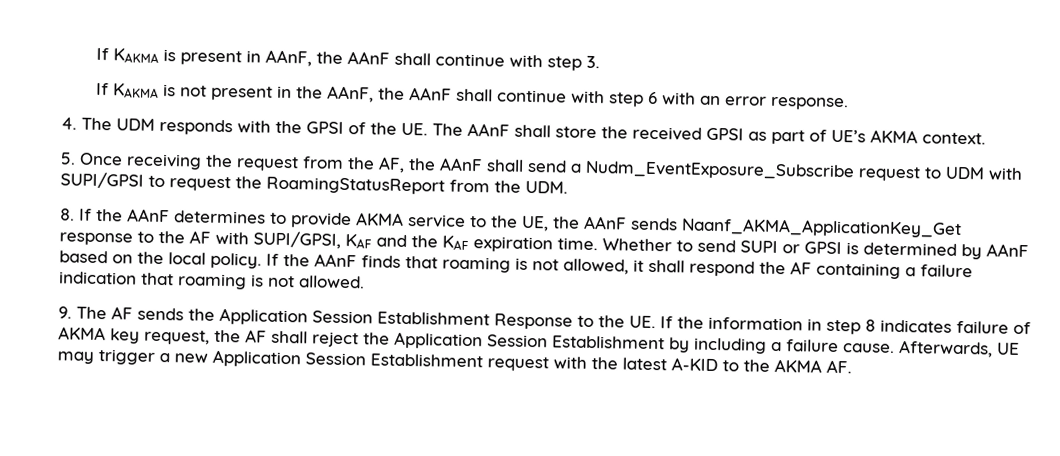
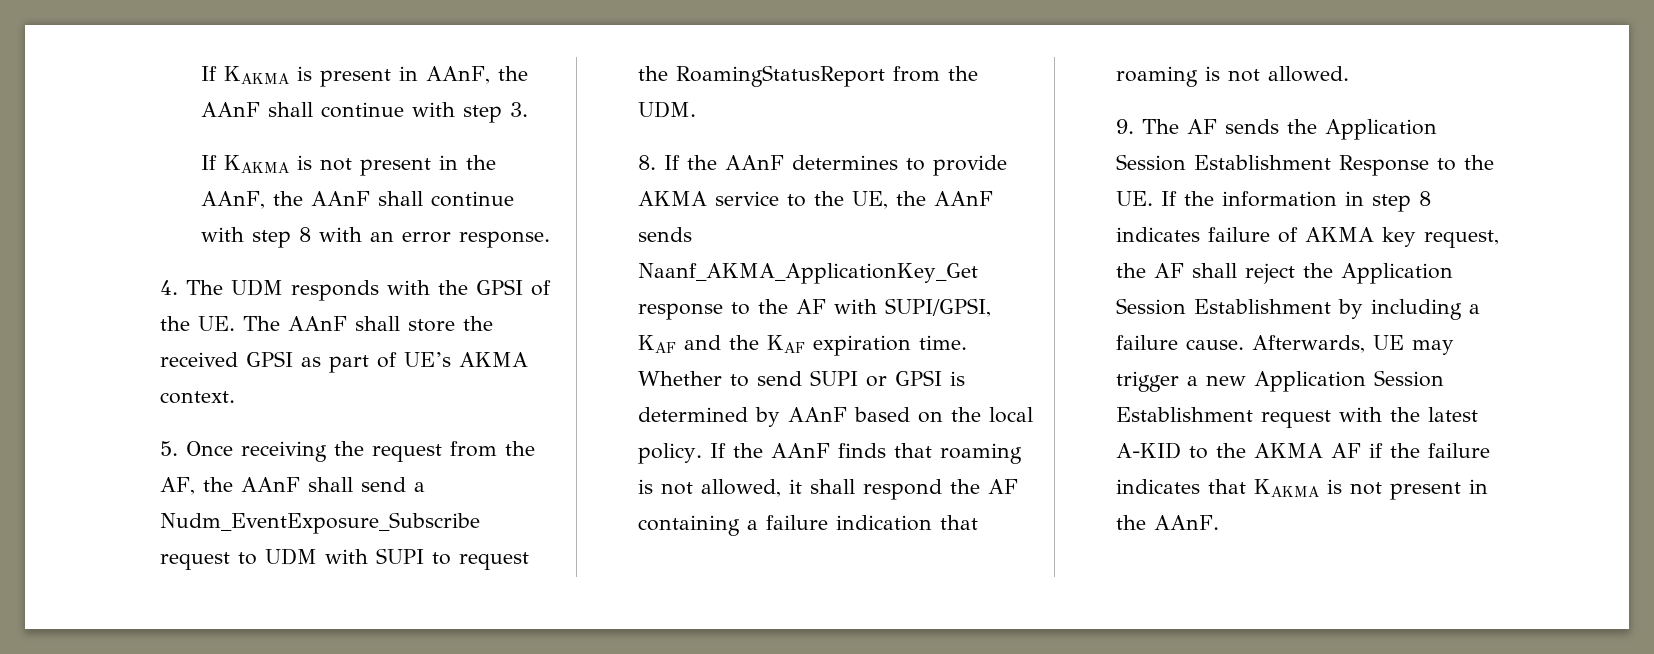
- If KAKMA is not present in the AAnF, the AAnF shall continue with step 6 with an error response.
+ If KAKMA is not present in the AAnF, the AAnF shall continue with step 8 with an error response.
- 5. Once receiving the request from the AF, the AAnF shall send a Nudm_EventExposure_Subscribe request to UDM with SUPI/GPSI to request the RoamingStatusReport from the UDM.
+ 5. Once receiving the request from the AF, the AAnF shall send a Nudm_EventExposure_Subscribe request to UDM with SUPI to request the RoamingStatusReport from the UDM.
- Afterwards, UE may trigger a new Application Session Establishment request with the latest A-KID to the AKMA AF.
+ Afterwards, UE may trigger a new Application Session Establishment request with the latest A-KID to the AKMA AF if the failure indicates that KAKMA is not present in the AAnF.

